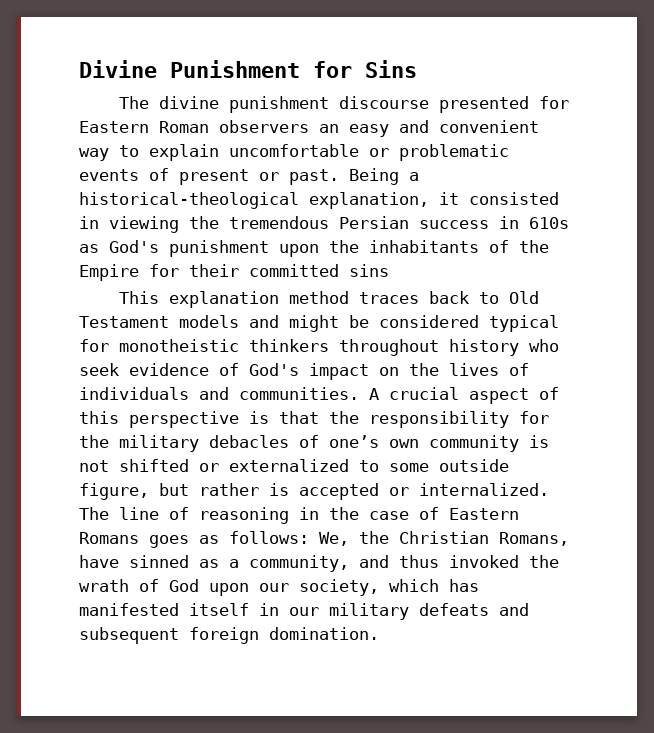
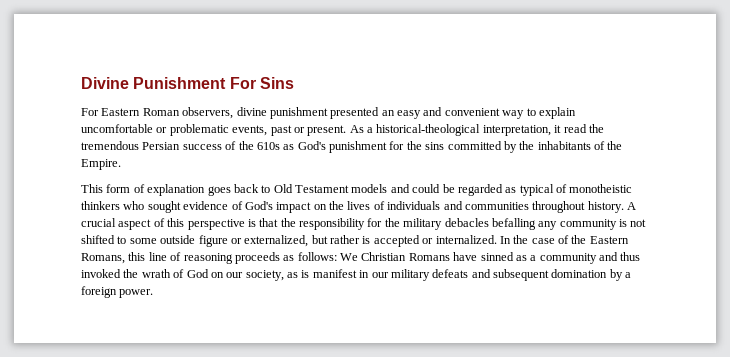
- Divine Punishment for Sins
+ Divine Punishment For Sins
- The divine punishment discourse presented for Eastern Roman observers an easy and convenient way to explain uncomfortable or problematic events of present or past. Being a historical-theological explanation, it consisted in viewing the tremendous Persian success in 610s as God's punishment upon the inhabitants of the Empire for their committed sins
- This explanation method traces back to Old Testament models and might be considered typical for monotheistic thinkers throughout history who seek evidence of God's impact on the lives of individuals and communities.
+ For Eastern Roman observers, divine punishment presented an easy and convenient way to explain uncomfortable or problematic events, past or present. As a historical-theological interpretation, it read the tremendous Persian success of the 610s as God's punishment for the sins committed by the inhabitants of the Empire.
+ This form of explanation goes back to Old Testament models and could be regarded as typical of monotheistic thinkers who sought evidence of God's impact on the lives of individuals and communities throughout history.
- A crucial aspect of this perspective is that the responsibility for the military debacles of one’s own community is not shifted or externalized to some outside figure, but rather is accepted or internalized.
+ A crucial aspect of this perspective is that the responsibility for the military debacles befalling any community is not shifted to some outside figure or externalized, but rather is accepted or internalized.
- The line of reasoning in the case of Eastern Romans goes as follows: We, the Christian Romans, have sinned as a community, and thus invoked the wrath of God upon our society, which has manifested itself in our military defeats and subsequent foreign domination.
+ In the case of the Eastern Romans, this line of reasoning proceeds as follows: We Christian Romans have sinned as a community and thus invoked the wrath of God on our society, as is manifest in our military defeats and subsequent domination by a foreign power.

